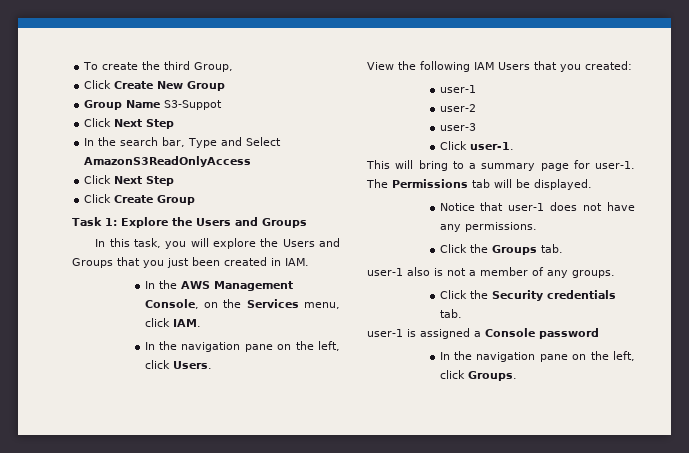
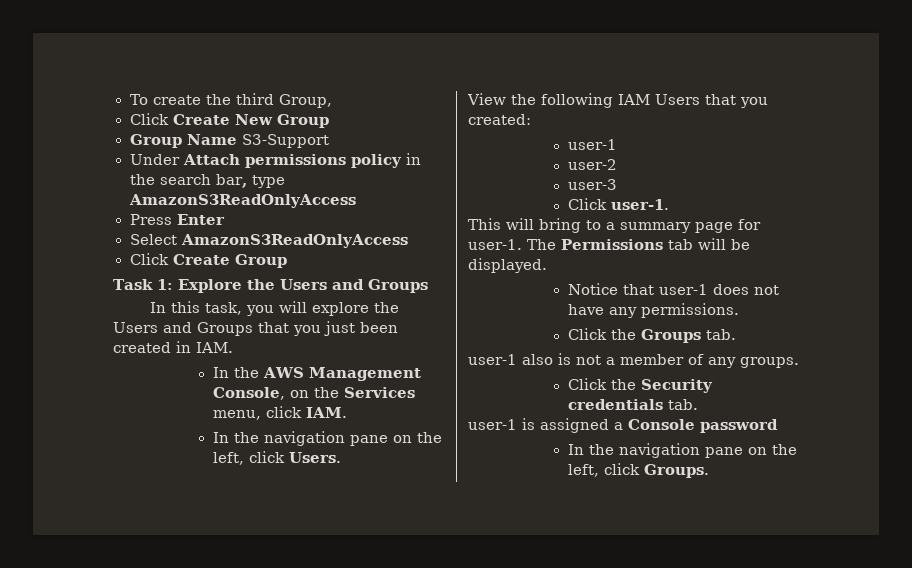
- Group Name S3-Suppot
- Click Next Step
- In the search bar, Type and Select AmazonS3ReadOnlyAccess
- Click Next Step
+ Group Name S3-Support
+ Under Attach permissions policy in the search bar, type AmazonS3ReadOnlyAccess
+ Press Enter
+ Select AmazonS3ReadOnlyAccess

